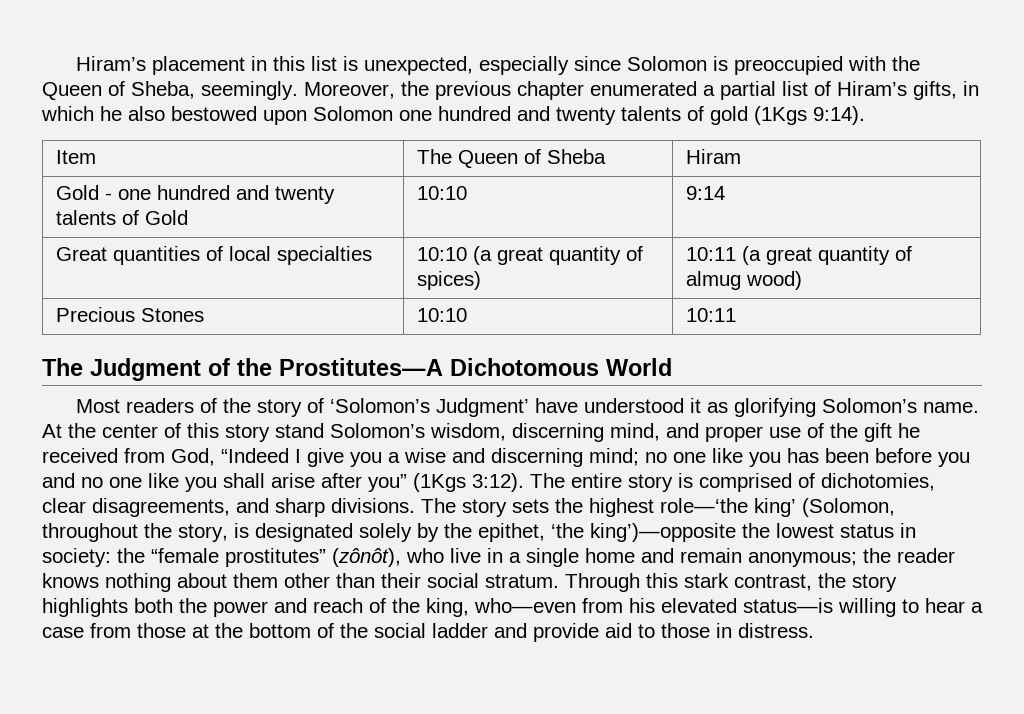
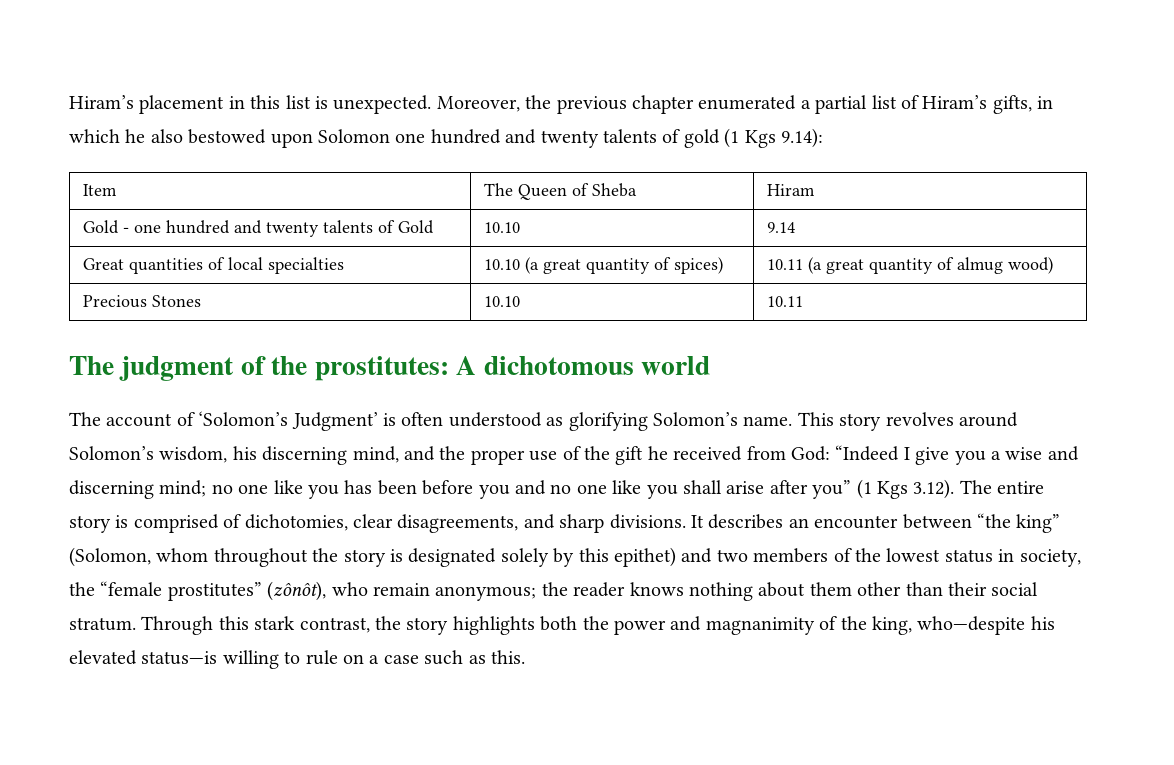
- Hiram’s placement in this list is unexpected, especially since Solomon is preoccupied with the Queen of Sheba, seemingly.
+ Hiram’s placement in this list is unexpected.
- Moreover, the previous chapter enumerated a partial list of Hiram’s gifts, in which he also bestowed upon Solomon one hundred and twenty talents of gold (1Kgs 9:14).
+ Moreover, the previous chapter enumerated a partial list of Hiram’s gifts, in which he also bestowed upon Solomon one hundred and twenty talents of gold (1 Kgs 9.14):
- Gold - one hundred and twenty talents of Gold | 10:10 | 9:14
+ Gold - one hundred and twenty talents of Gold | 10.10 | 9.14
- Great quantities of local specialties | 10:10 (a great quantity of spices) | 10:11 (a great quantity of almug wood)
+ Great quantities of local specialties | 10.10 (a great quantity of spices) | 10.11 (a great quantity of almug wood)
- Precious Stones | 10:10 | 10:11
- The Judgment of the Prostitutes—A Dichotomous World
- Most readers of the story of ‘Solomon’s Judgment’ have understood it as glorifying Solomon’s name. At the center of this story stand Solomon’s wisdom, discerning mind, and proper use of the gift he received from God, “Indeed I give you a wise and discerning mind; no one like you has been before you and no one like you shall arise after you” (1Kgs 3:12). The entire story is comprised of dichotomies, clear disagreements, and sharp divisions.
+ Precious Stones | 10.10 | 10.11
+ The judgment of the prostitutes: A dichotomous world
+ The account of ‘Solomon’s Judgment’ is often understood as glorifying Solomon’s name. This story revolves around Solomon’s wisdom, his discerning mind, and the proper use of the gift he received from God: “Indeed I give you a wise and discerning mind; no one like you has been before you and no one like you shall arise after you” (1 Kgs 3.12). The entire story is comprised of dichotomies, clear disagreements, and sharp divisions.
- The story sets the highest role—‘the king’ (Solomon, throughout the story, is designated solely by the epithet, ‘the king’)—opposite the lowest status in society: the “female prostitutes” (zônôt), who live in a single home and remain anonymous; the reader knows nothing about them other than their social stratum.
+ It describes an encounter between “the king” (Solomon, whom throughout the story is designated solely by this epithet) and two members of the lowest status in society, the “female prostitutes” (zônôt), who remain anonymous; the reader knows nothing about them other than their social stratum.
- Through this stark contrast, the story highlights both the power and reach of the king, who—even from his elevated status—is willing to hear a case from those at the bottom of the social ladder and provide aid to those in distress.
+ Through this stark contrast, the story highlights both the power and magnanimity of the king, who—despite his elevated status—is willing to rule on a case such as this.

